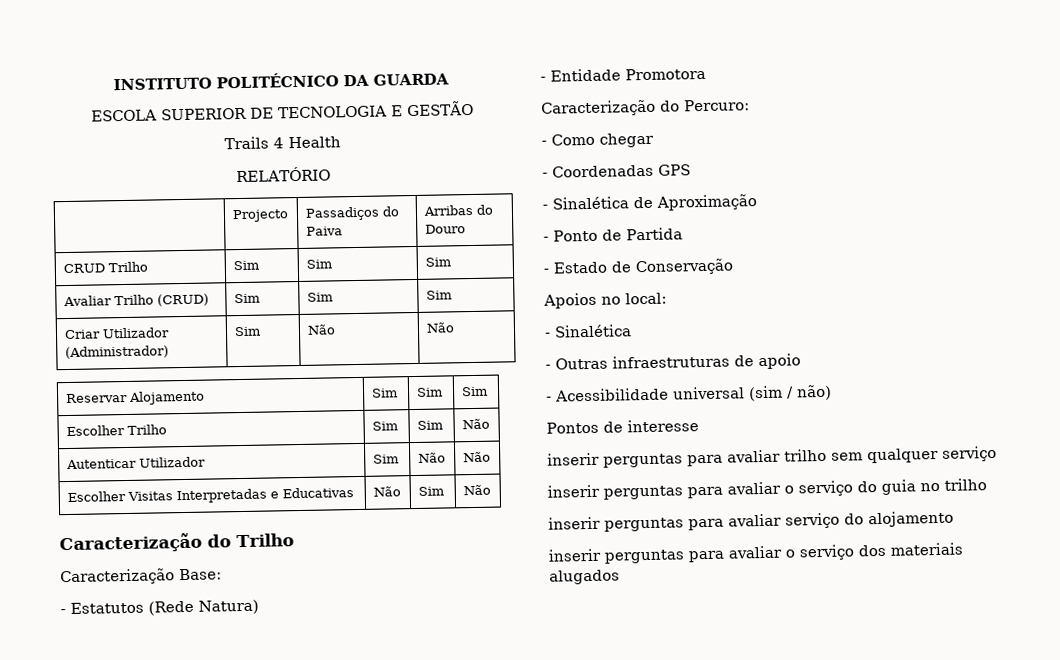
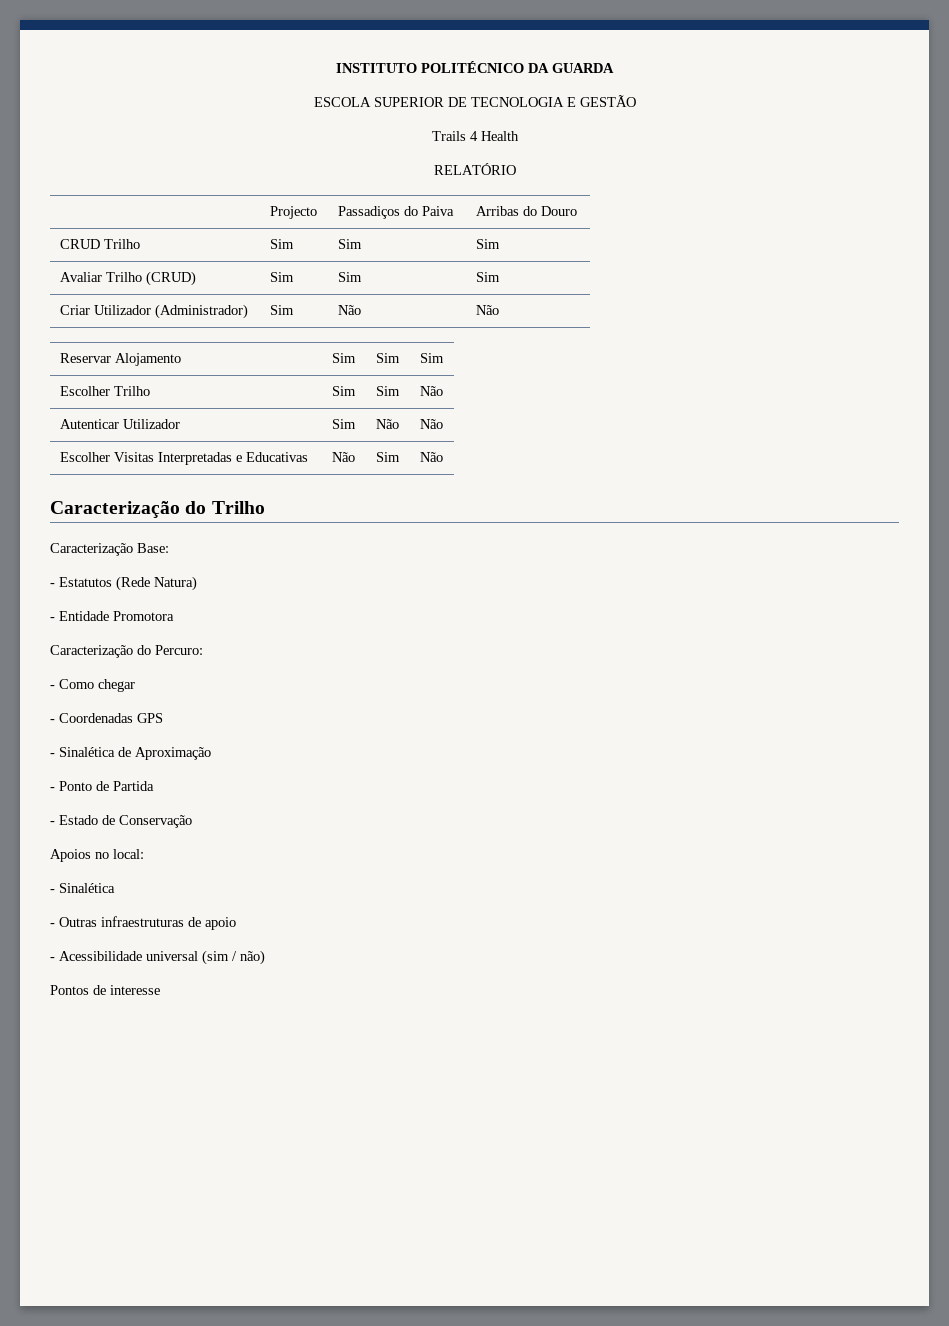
- inserir perguntas para avaliar trilho sem qualquer serviço
- inserir perguntas para avaliar o serviço do guia no trilho
- inserir perguntas para avaliar serviço do alojamento
- inserir perguntas para avaliar o serviço dos materiais alugados

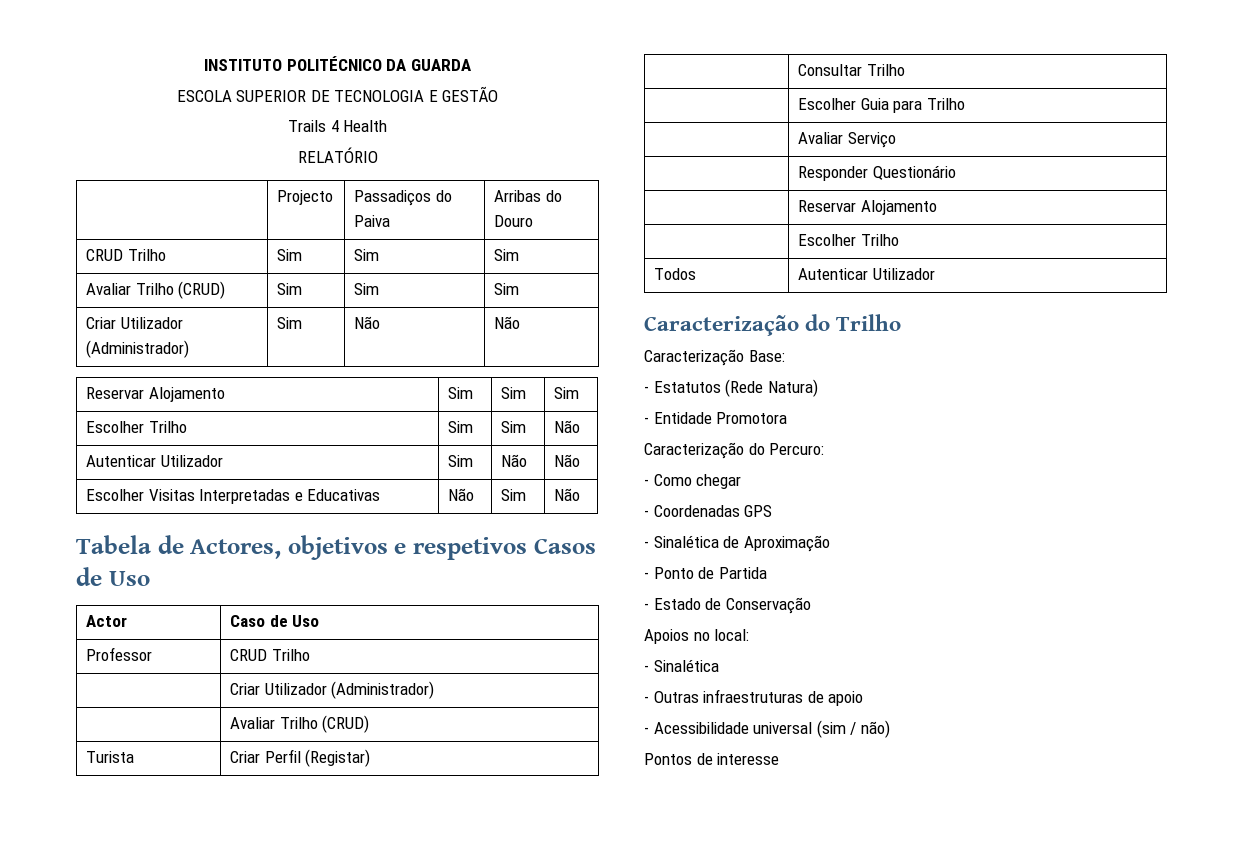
+ Tabela de Actores, objetivos e respetivos Casos de Uso
+ Actor | Caso de Uso
+ Professor | CRUD Trilho
+ | Criar Utilizador (Administrador)
+ | Avaliar Trilho (CRUD)
+ Turista | Criar Perfil (Registar)
+ | Consultar Trilho
+ | Escolher Guia para Trilho
+ | Avaliar Serviço
+ | Responder Questionário
+ | Reservar Alojamento
+ | Escolher Trilho
+ Todos | Autenticar Utilizador

